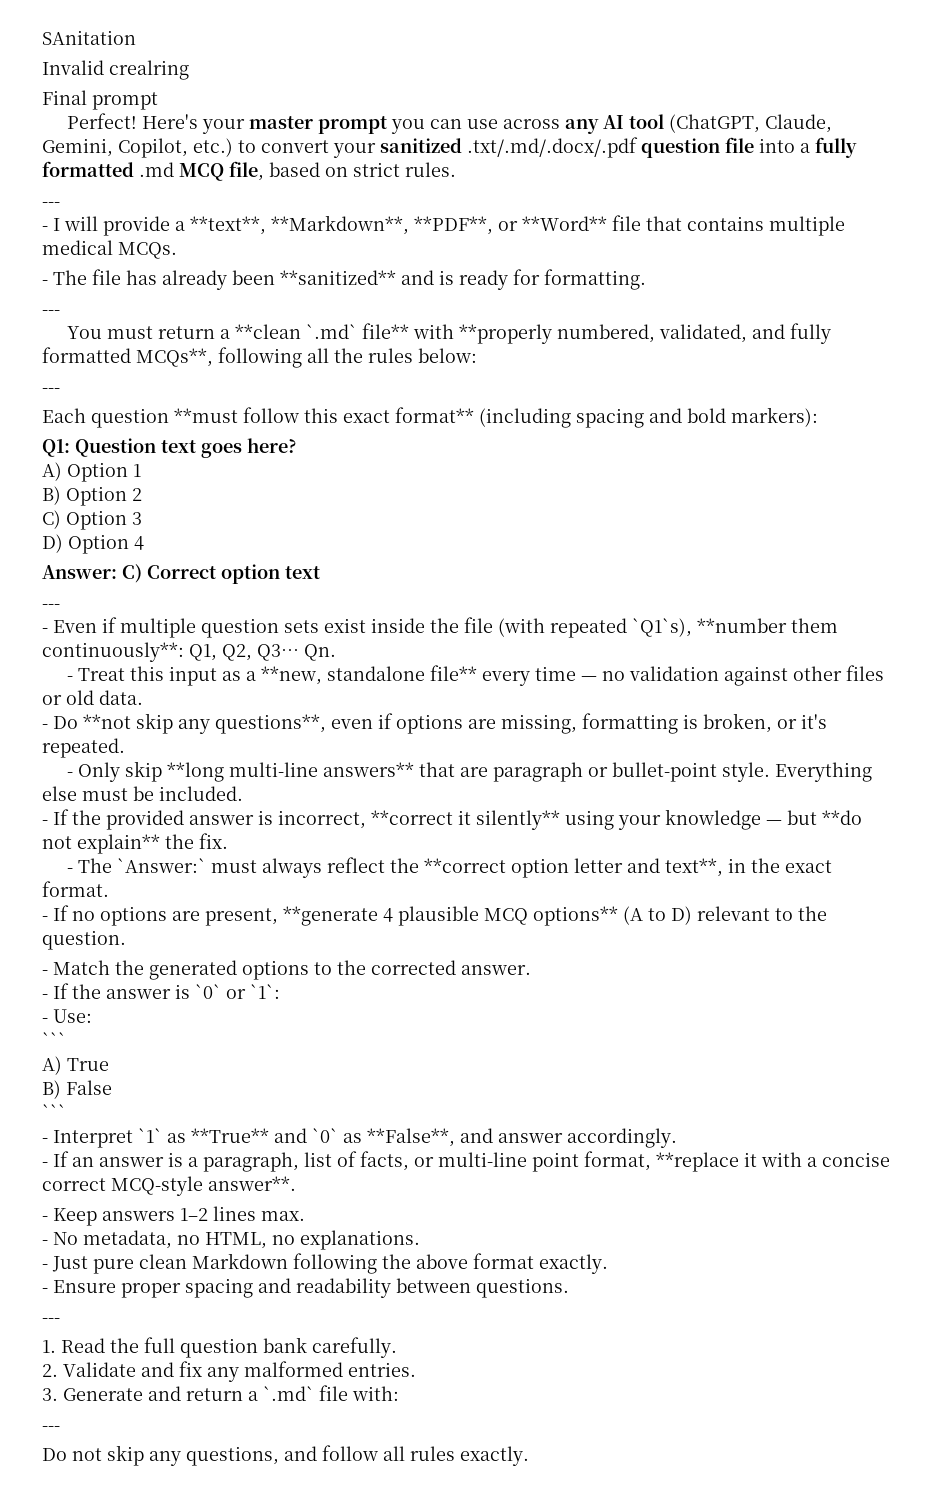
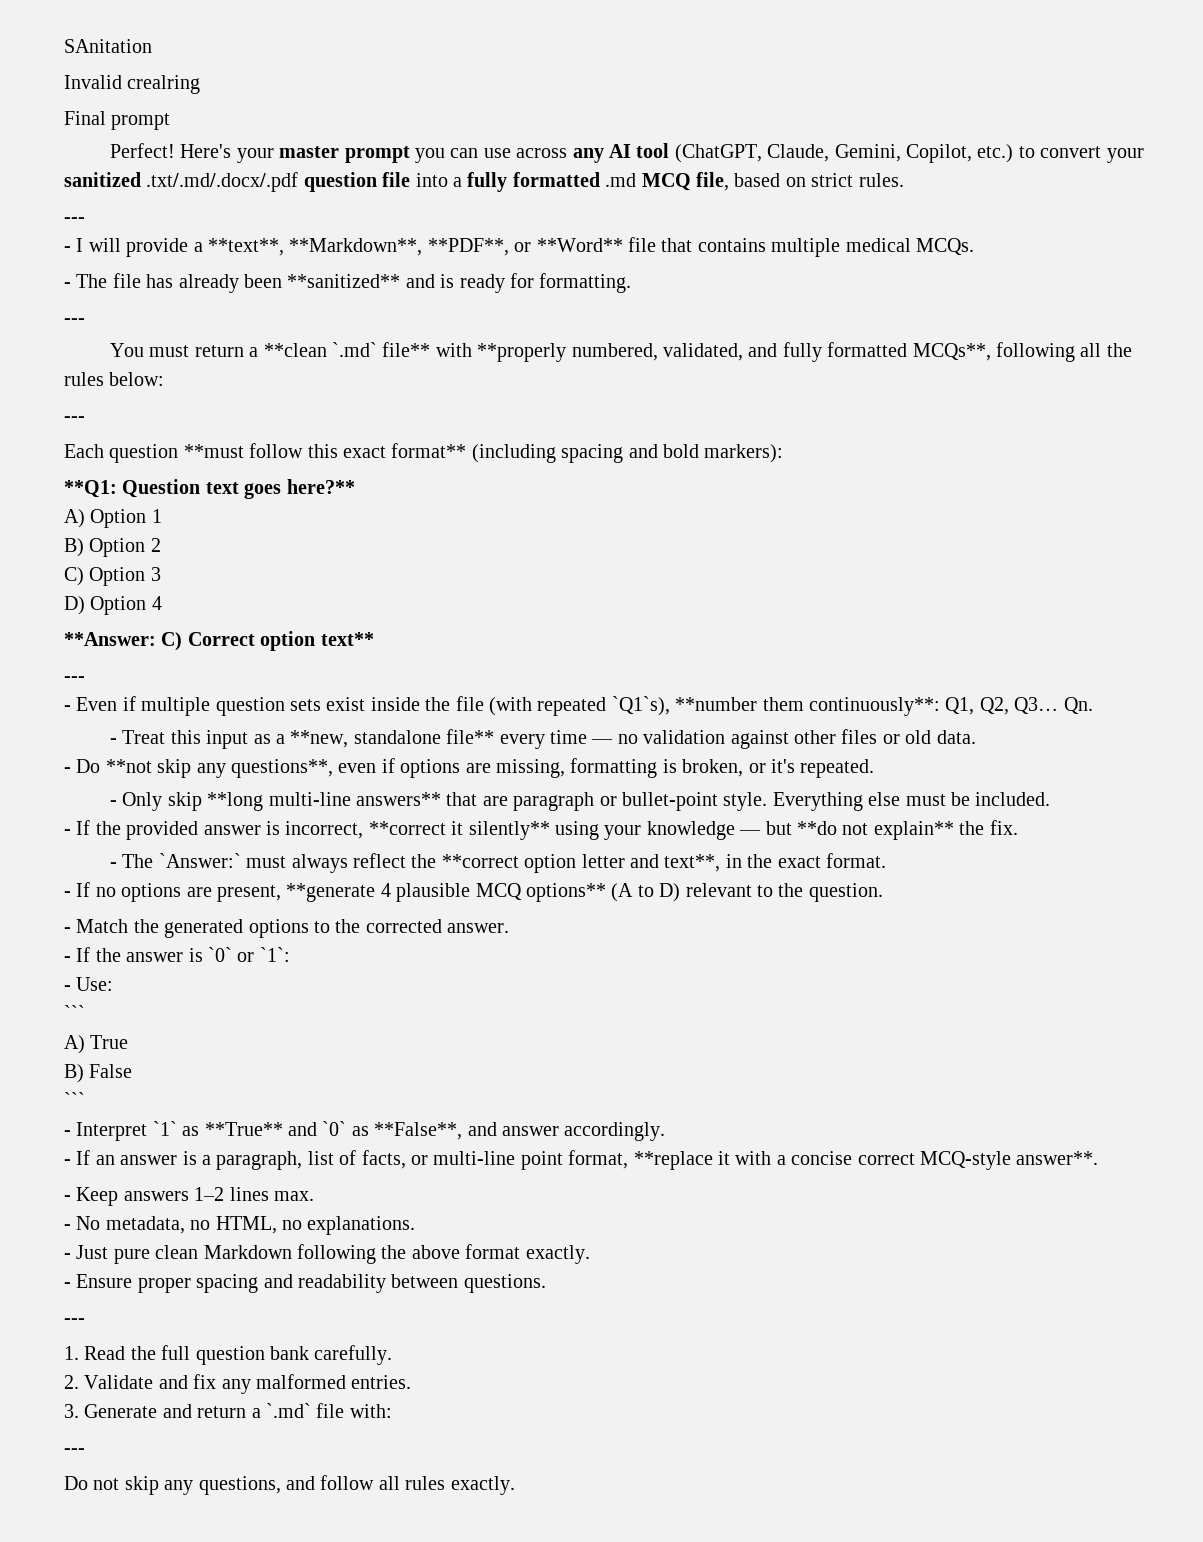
- Q1: Question text goes here?
+ **Q1: Question text goes here?**
- Answer: C) Correct option text
+ **Answer: C) Correct option text**

